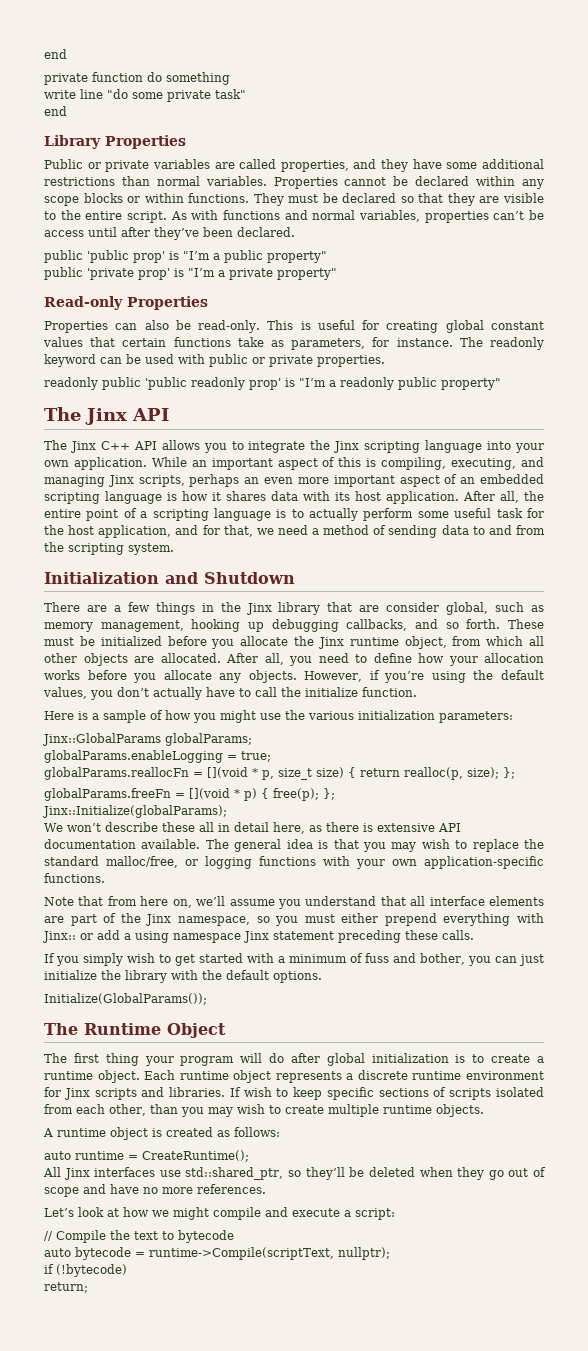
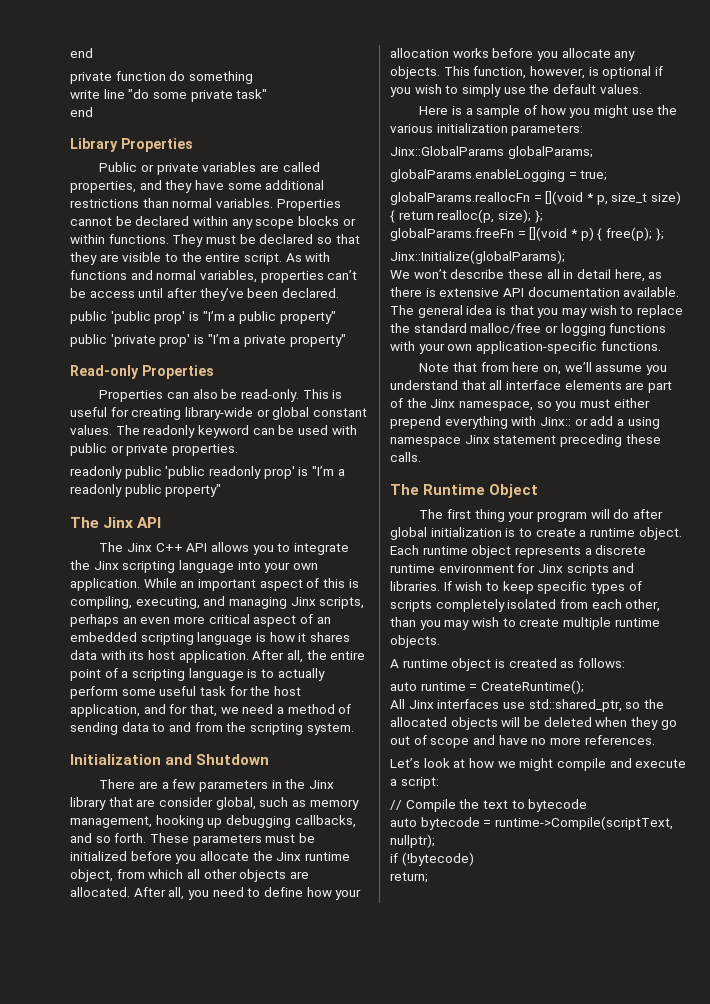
- This is useful for creating global constant values that certain functions take as parameters, for instance.
+ This is useful for creating library-wide or global constant values.
- While an important aspect of this is compiling, executing, and managing Jinx scripts, perhaps an even more important aspect of an embedded scripting language is how it shares data with its host application.
+ While an important aspect of this is compiling, executing, and managing Jinx scripts, perhaps an even more critical aspect of an embedded scripting language is how it shares data with its host application.
- There are a few things in the Jinx library that are consider global, such as memory management, hooking up debugging callbacks, and so forth.
+ There are a few parameters in the Jinx library that are consider global, such as memory management, hooking up debugging callbacks, and so forth.
- These must be initialized before you allocate the Jinx runtime object, from which all other objects are allocated.
+ These parameters must be initialized before you allocate the Jinx runtime object, from which all other objects are allocated.
- However, if you’re using the default values, you don’t actually have to call the initialize function.
+ This function, however, is optional if you wish to simply use the default values.
- The general idea is that you may wish to replace the standard malloc/free, or logging functions with your own application-specific functions.
+ The general idea is that you may wish to replace the standard malloc/free or logging functions with your own application-specific functions.
- If you simply wish to get started with a minimum of fuss and bother, you can just initialize the library with the default options.
- Initialize(GlobalParams());
- If wish to keep specific sections of scripts isolated from each other, than you may wish to create multiple runtime objects.
+ If wish to keep specific types of scripts completely isolated from each other, than you may wish to create multiple runtime objects.
- All Jinx interfaces use std::shared_ptr, so they’ll be deleted when they go out of scope and have no more references.
+ All Jinx interfaces use std::shared_ptr, so the allocated objects will be deleted when they go out of scope and have no more references.

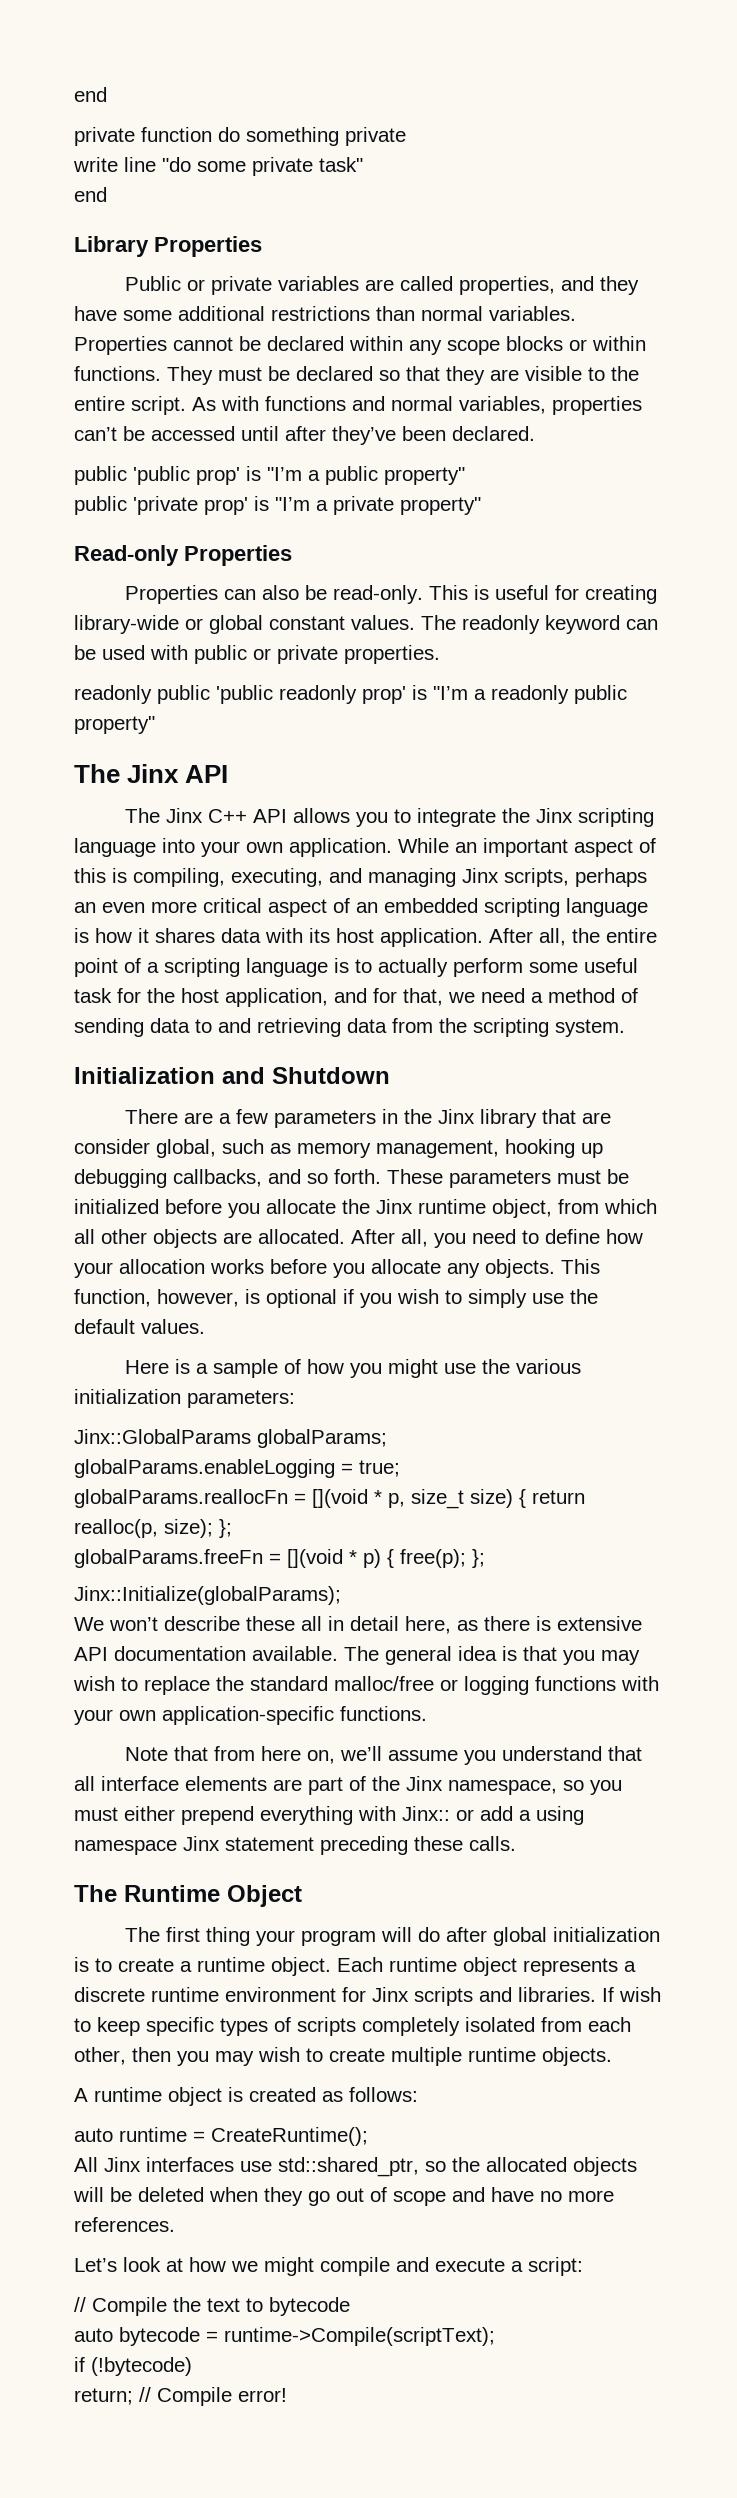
- private function do something
+ private function do something private
- As with functions and normal variables, properties can’t be access until after they’ve been declared.
+ As with functions and normal variables, properties can’t be accessed until after they’ve been declared.
- After all, the entire point of a scripting language is to actually perform some useful task for the host application, and for that, we need a method of sending data to and from the scripting system.
+ After all, the entire point of a scripting language is to actually perform some useful task for the host application, and for that, we need a method of sending data to and retrieving data from the scripting system.
- If wish to keep specific types of scripts completely isolated from each other, than you may wish to create multiple runtime objects.
+ If wish to keep specific types of scripts completely isolated from each other, then you may wish to create multiple runtime objects.
- auto bytecode = runtime->Compile(scriptText, nullptr);
+ auto bytecode = runtime->Compile(scriptText);
- return;
+ return; // Compile error!

